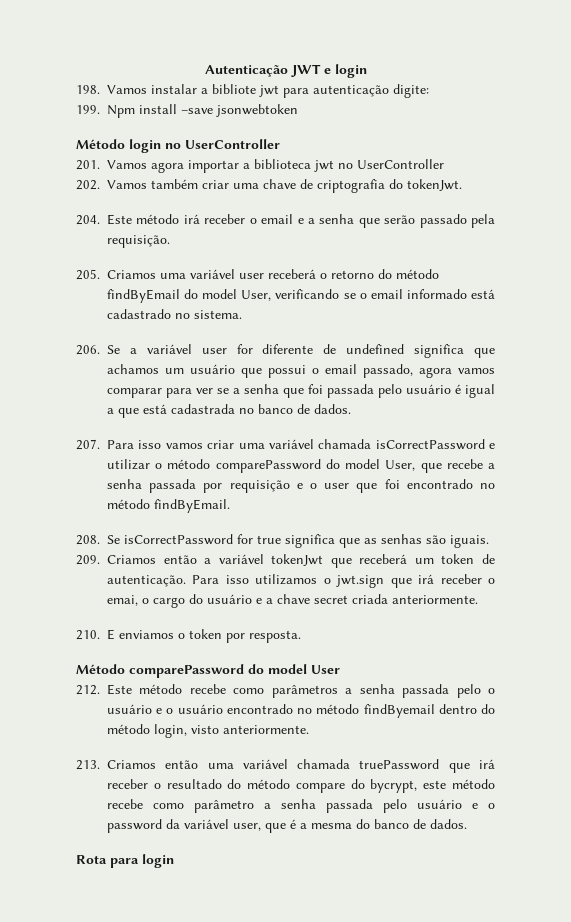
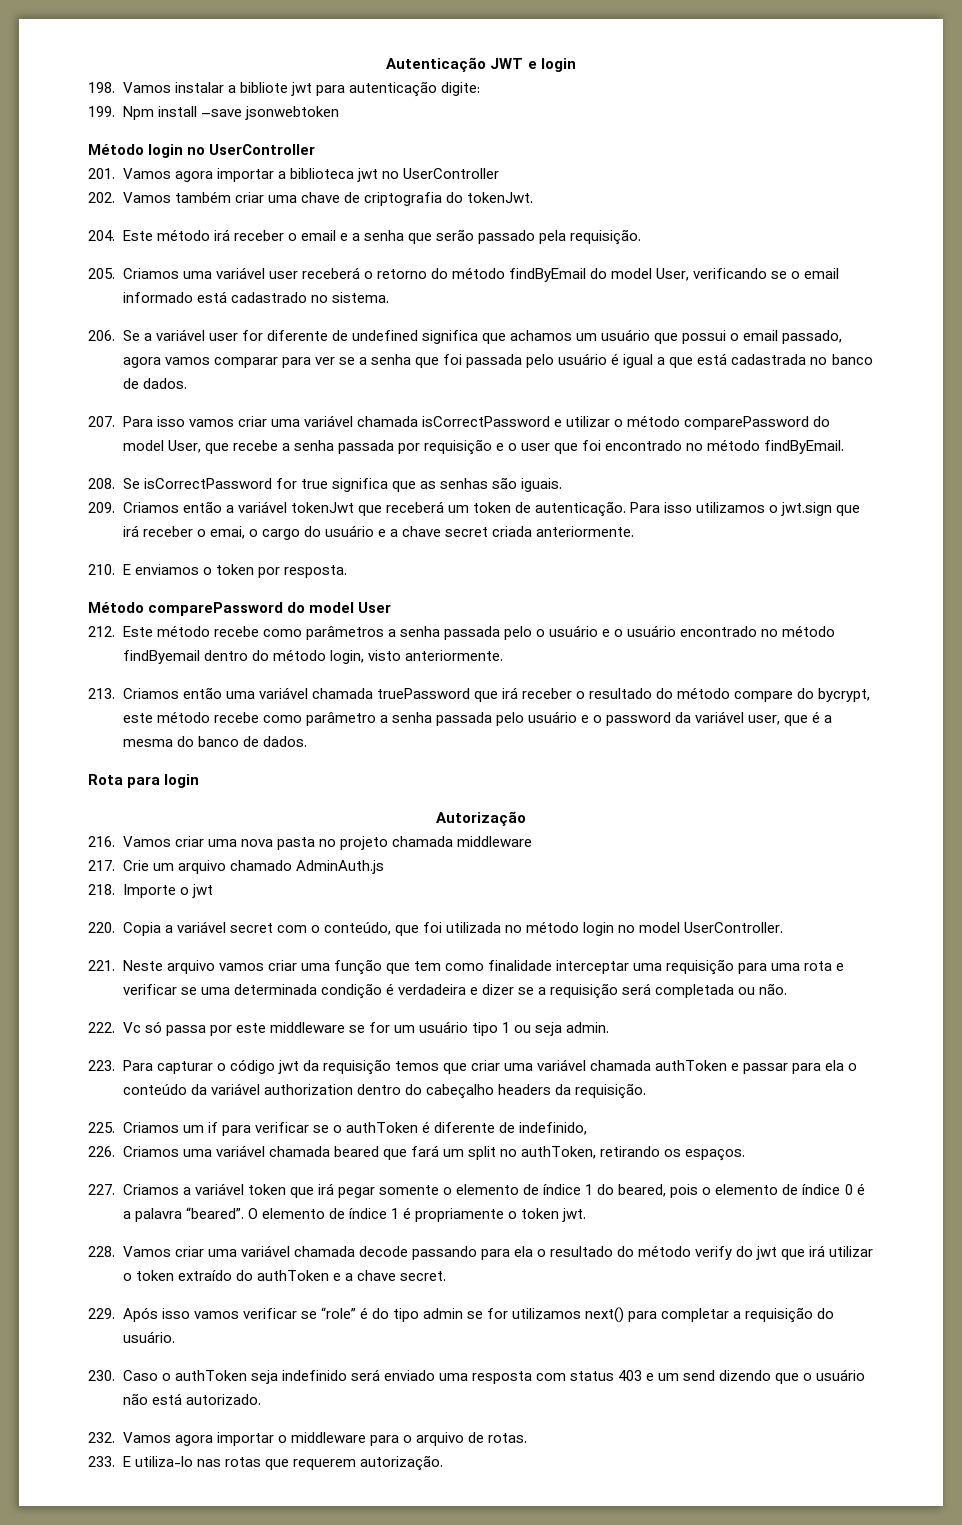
+ Autorização
+ 216. Vamos criar uma nova pasta no projeto chamada middleware
+ 217. Crie um arquivo chamado AdminAuth.js
+ 218. Importe o jwt
+ 220. Copia a variável secret com o conteúdo, que foi utilizada no método login no model UserController.
+ 221. Neste arquivo vamos criar uma função que tem como finalidade interceptar uma requisição para uma rota e verificar se uma determinada condição é verdadeira e dizer se a requisição será completada ou não.
+ 222. Vc só passa por este middleware se for um usuário tipo 1 ou seja admin.
+ 223. Para capturar o código jwt da requisição temos que criar uma variável chamada authToken e passar para ela o conteúdo da variável authorization dentro do cabeçalho headers da requisição.
+ 225. Criamos um if para verificar se o authToken é diferente de indefinido,
+ 226. Criamos uma variável chamada beared que fará um split no authToken, retirando os espaços.
+ 227. Criamos a variável token que irá pegar somente o elemento de índice 1 do beared, pois o elemento de índice 0 é a palavra “beared”. O elemento de índice 1 é propriamente o token jwt.
+ 228. Vamos criar uma variável chamada decode passando para ela o resultado do método verify do jwt que irá utilizar o token extraído do authToken e a chave secret.
+ 229. Após isso vamos verificar se “role” é do tipo admin se for utilizamos next() para completar a requisição do usuário.
+ 230. Caso o authToken seja indefinido será enviado uma resposta com status 403 e um send dizendo que o usuário não está autorizado.
+ 232. Vamos agora importar o middleware para o arquivo de rotas.
+ 233. E utiliza-lo nas rotas que requerem autorização.

